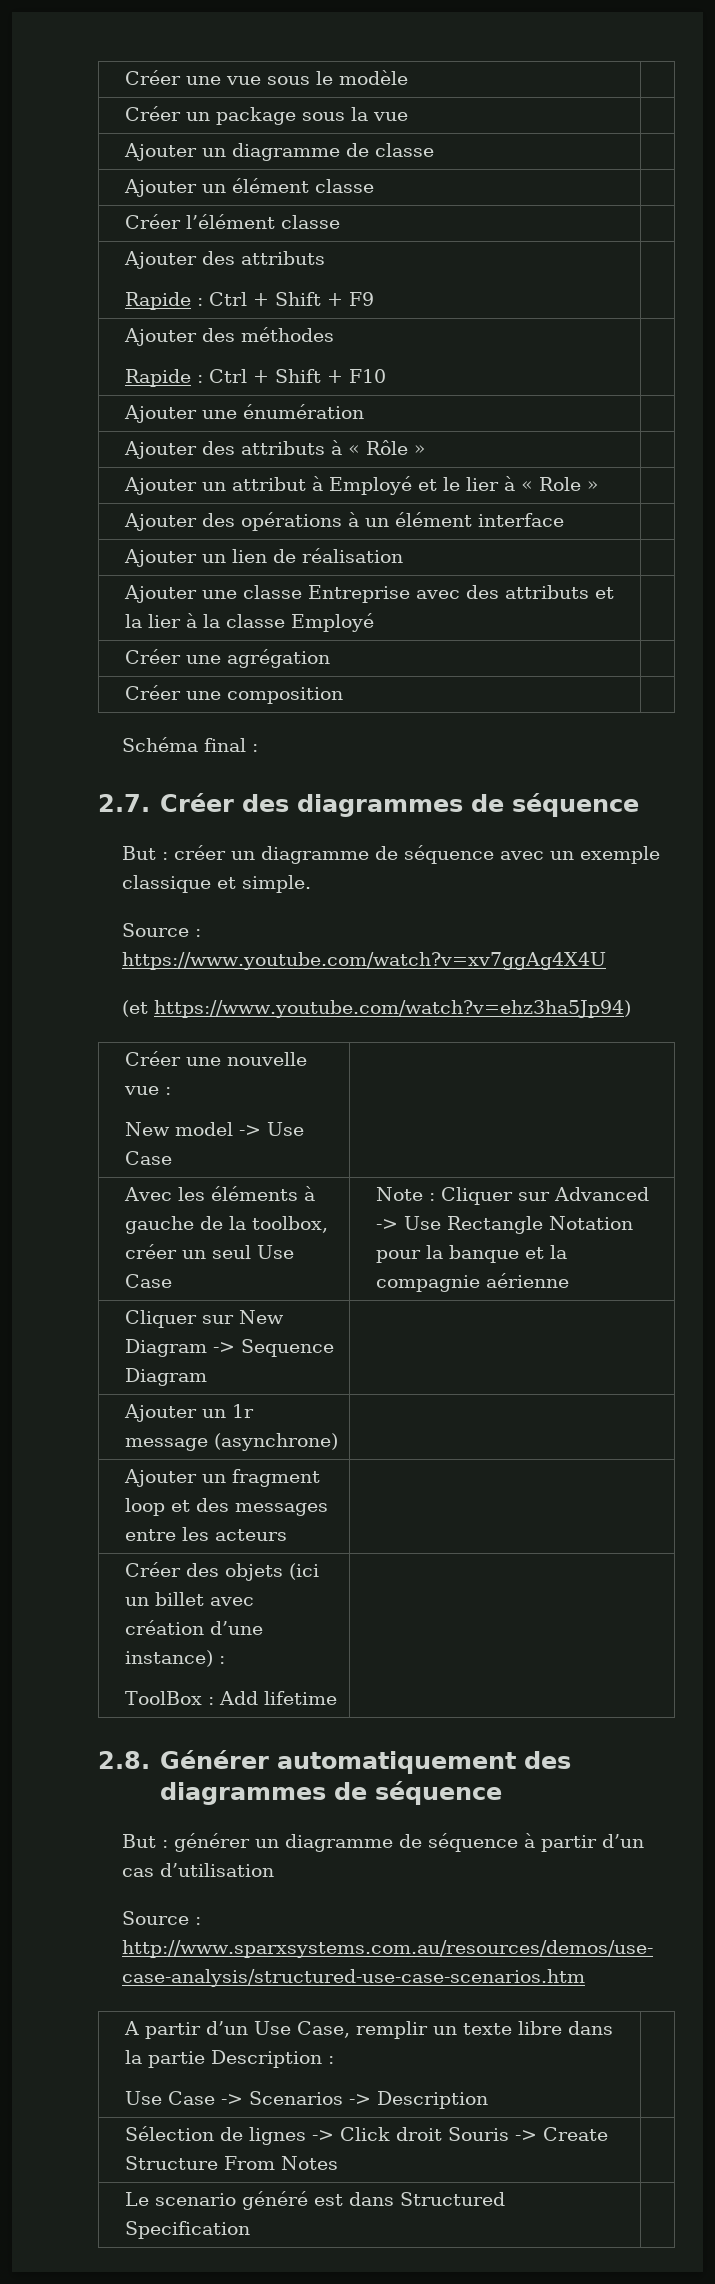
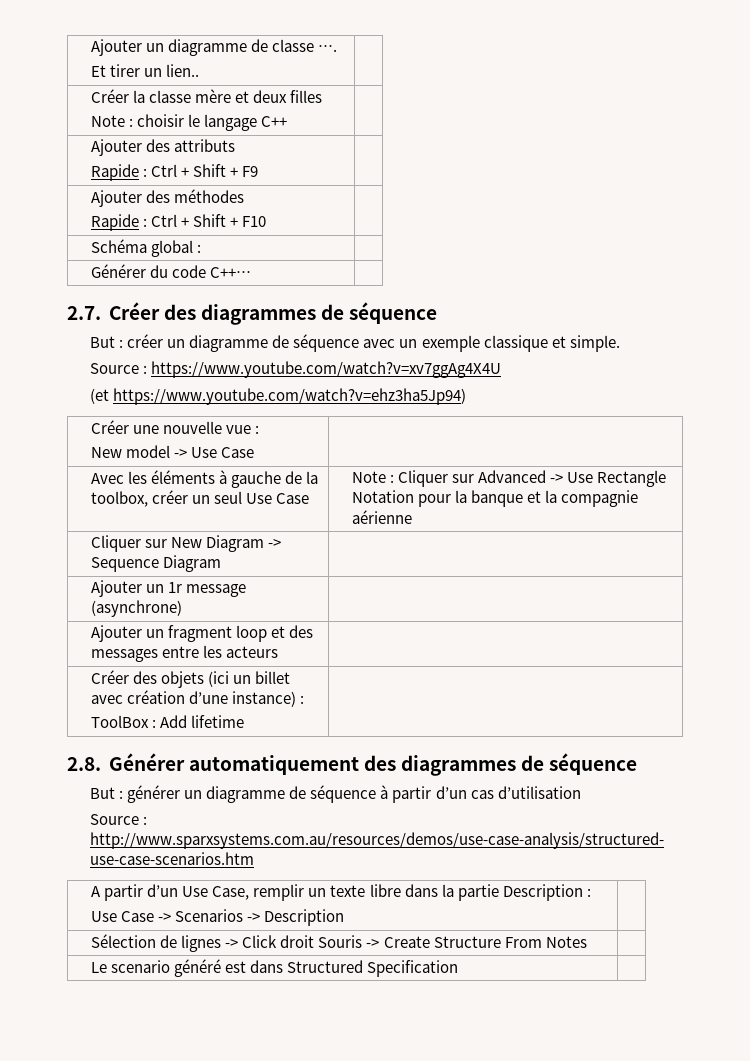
- Créer une vue sous le modèle |
- Créer un package sous la vue |
- Ajouter un diagramme de classe |
- Ajouter un élément classe |
- Créer l’élément classe |
+ Ajouter un diagramme de classe ….
+ Et tirer un lien.. |
+ Créer la classe mère et deux filles
+ Note : choisir le langage C++ |
- Ajouter une énumération |
- Ajouter des attributs à « Rôle » |
- Ajouter un attribut à Employé et le lier à « Role » |
- Ajouter des opérations à un élément interface |
- Ajouter un lien de réalisation |
- Ajouter une classe Entreprise avec des attributs et la lier à la classe Employé |
- Créer une agrégation |
- Créer une composition |
- Schéma final :
+ Schéma global : |
+ Générer du code C++… |

